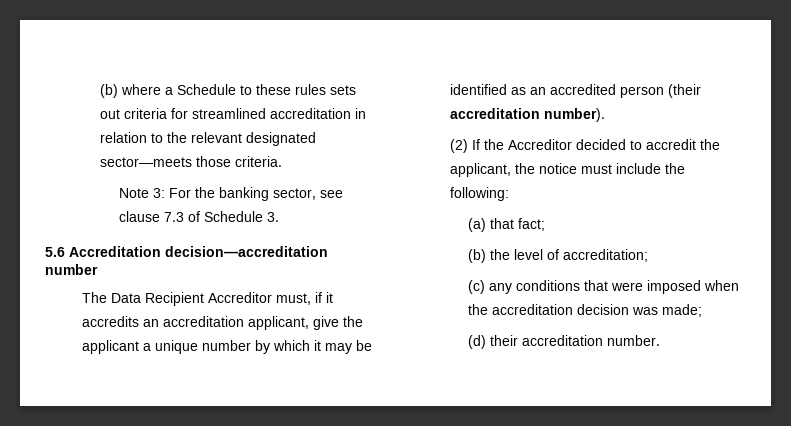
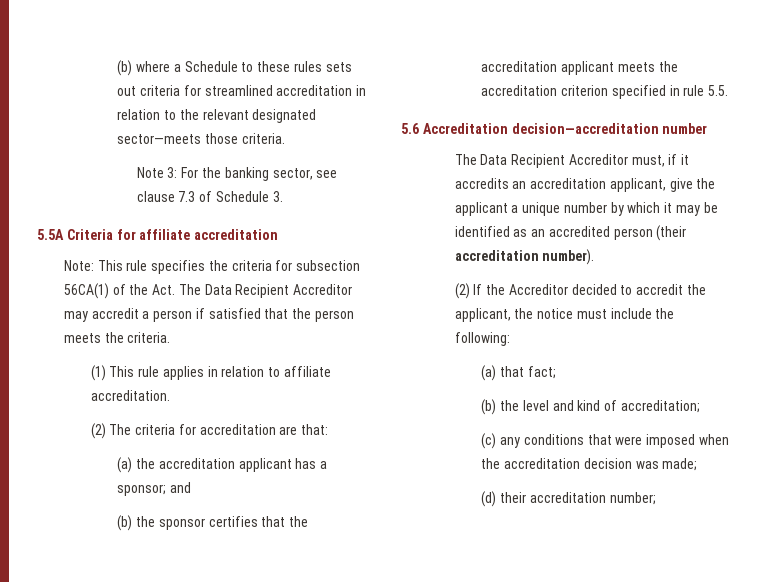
+ 5.5A Criteria for affiliate accreditation
+ Note: This rule specifies the criteria for subsection 56CA(1) of the Act. The Data Recipient Accreditor may accredit a person if satisfied that the person meets the criteria.
+ (1) This rule applies in relation to affiliate accreditation.
+ (2) The criteria for accreditation are that:
+ (a) the accreditation applicant has a sponsor; and
+ (b) the sponsor certifies that the accreditation applicant meets the accreditation criterion specified in rule 5.5.
- (b) the level of accreditation;
+ (b) the level and kind of accreditation;
- (d) their accreditation number.
+ (d) their accreditation number;

